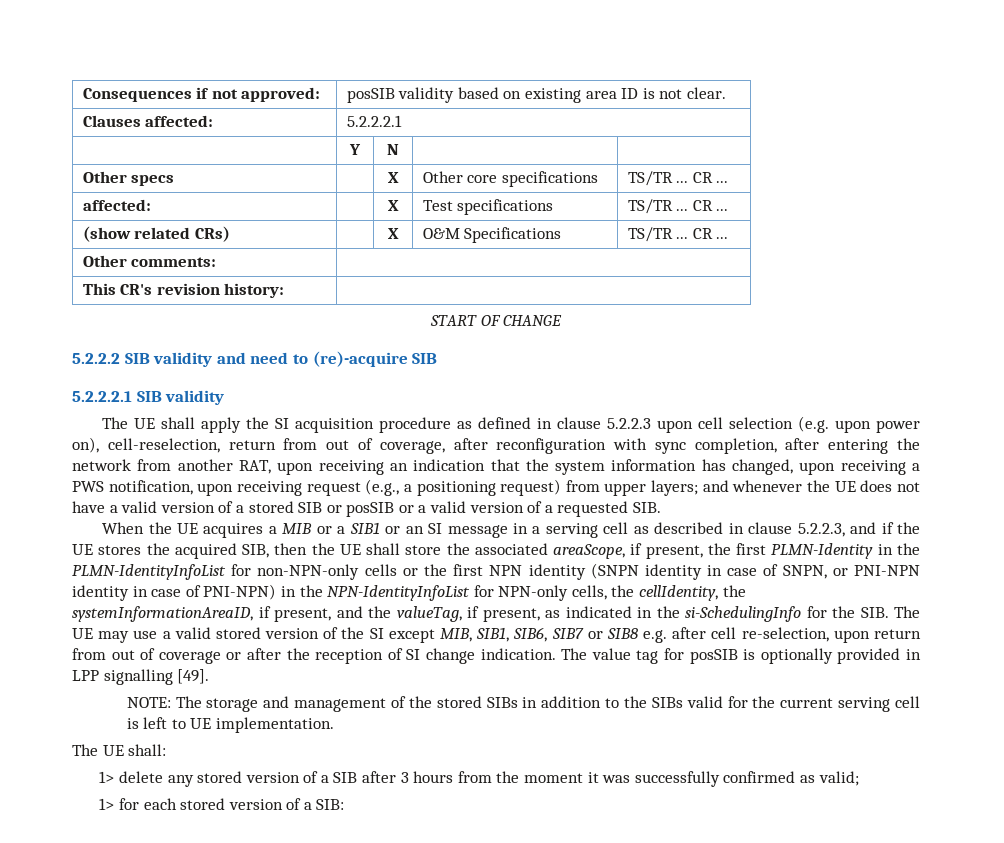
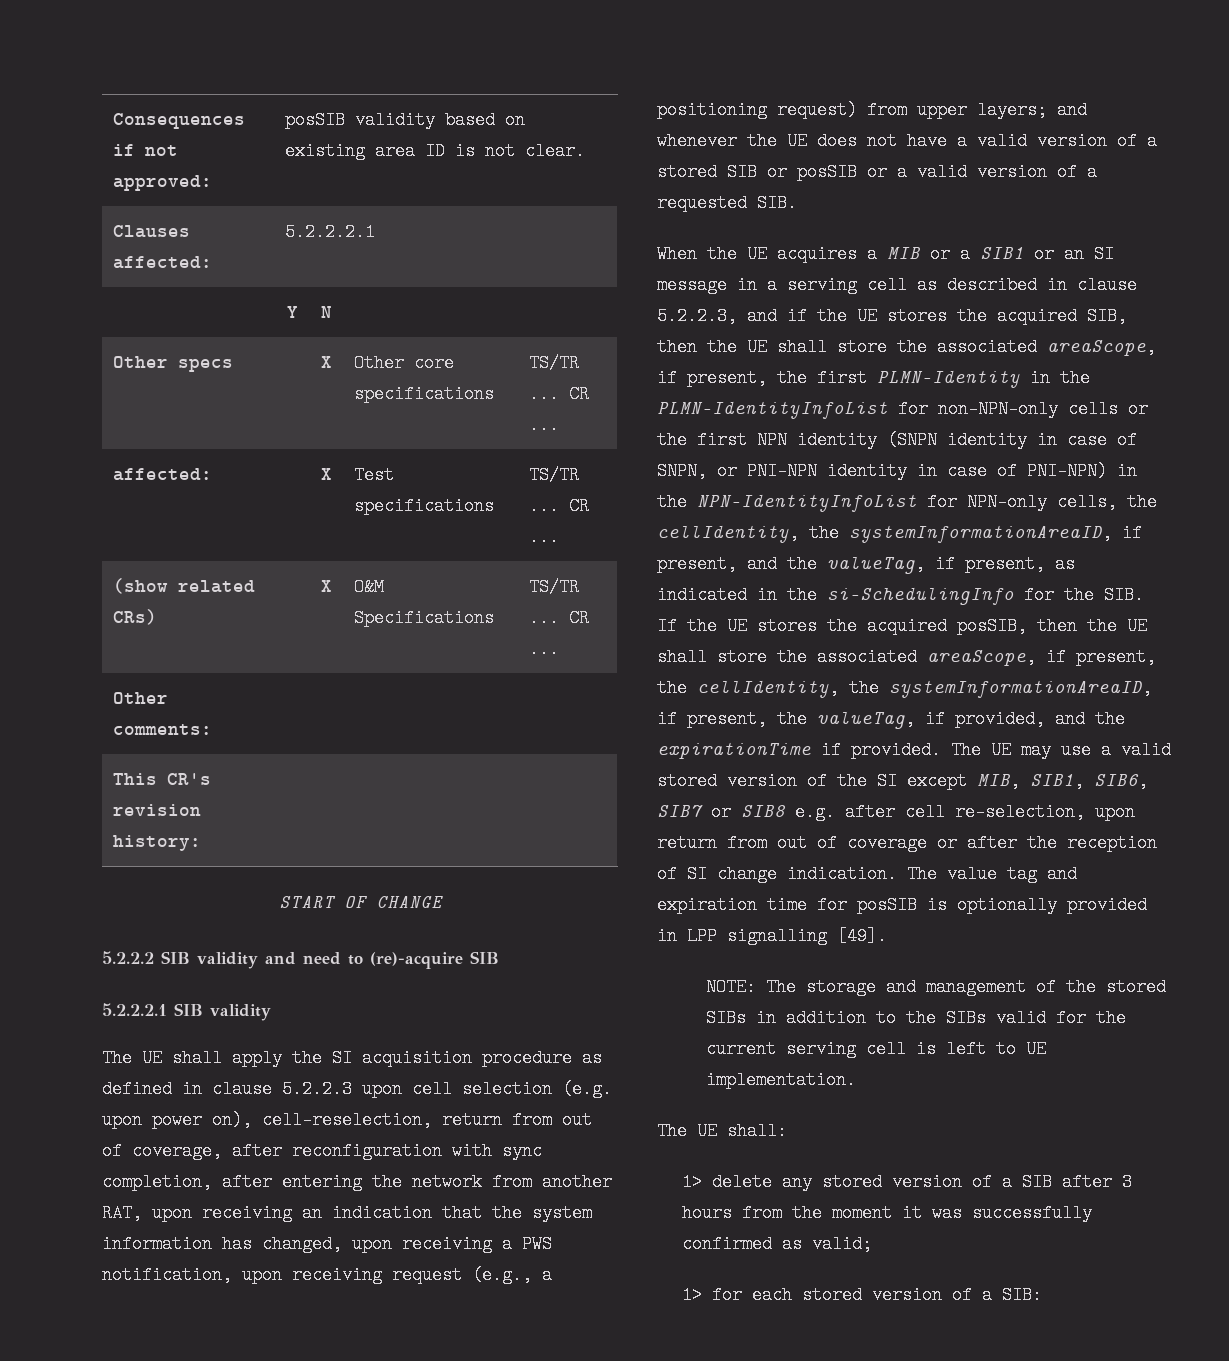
- When the UE acquires a MIB or a SIB1 or an SI message in a serving cell as described in clause 5.2.2.3, and if the UE stores the acquired SIB, then the UE shall store the associated areaScope, if present, the first PLMN-Identity in the PLMN-IdentityInfoList for non-NPN-only cells or the first NPN identity (SNPN identity in case of SNPN, or PNI-NPN identity in case of PNI-NPN) in the NPN-IdentityInfoList for NPN-only cells, the cellIdentity, the systemInformationAreaID, if present, and the valueTag, if present, as indicated in the si-SchedulingInfo for the SIB. The UE may use a valid stored version of the SI except MIB, SIB1, SIB6, SIB7 or SIB8 e.g. after cell re-selection, upon return from out of coverage or after the reception of SI change indication.
+ When the UE acquires a MIB or a SIB1 or an SI message in a serving cell as described in clause 5.2.2.3, and if the UE stores the acquired SIB, then the UE shall store the associated areaScope, if present, the first PLMN-Identity in the PLMN-IdentityInfoList for non-NPN-only cells or the first NPN identity (SNPN identity in case of SNPN, or PNI-NPN identity in case of PNI-NPN) in the NPN-IdentityInfoList for NPN-only cells, the cellIdentity, the systemInformationAreaID, if present, and the valueTag, if present, as indicated in the si-SchedulingInfo for the SIB. If the UE stores the acquired posSIB, then the UE shall store the associated areaScope, if present, the cellIdentity, the systemInformationAreaID, if present, the valueTag, if provided, and the expirationTime if provided. The UE may use a valid stored version of the SI except MIB, SIB1, SIB6, SIB7 or SIB8 e.g. after cell re-selection, upon return from out of coverage or after the reception of SI change indication.
- The value tag for posSIB is optionally provided in LPP signalling [49].
+ The value tag and expiration time for posSIB is optionally provided in LPP signalling [49].

